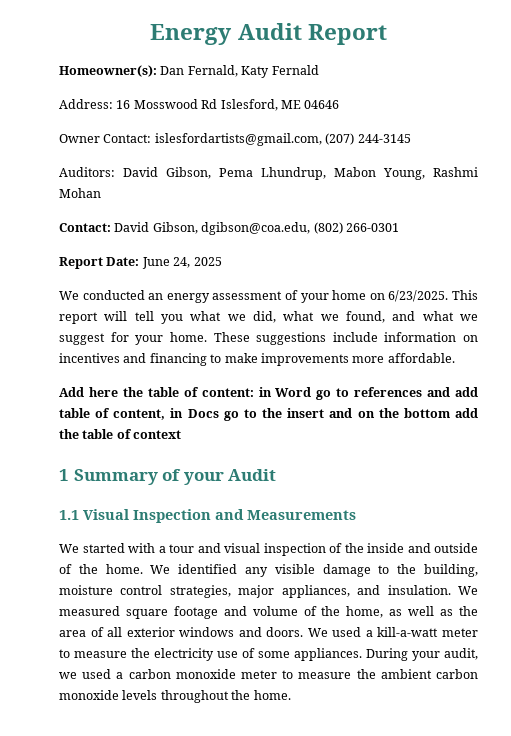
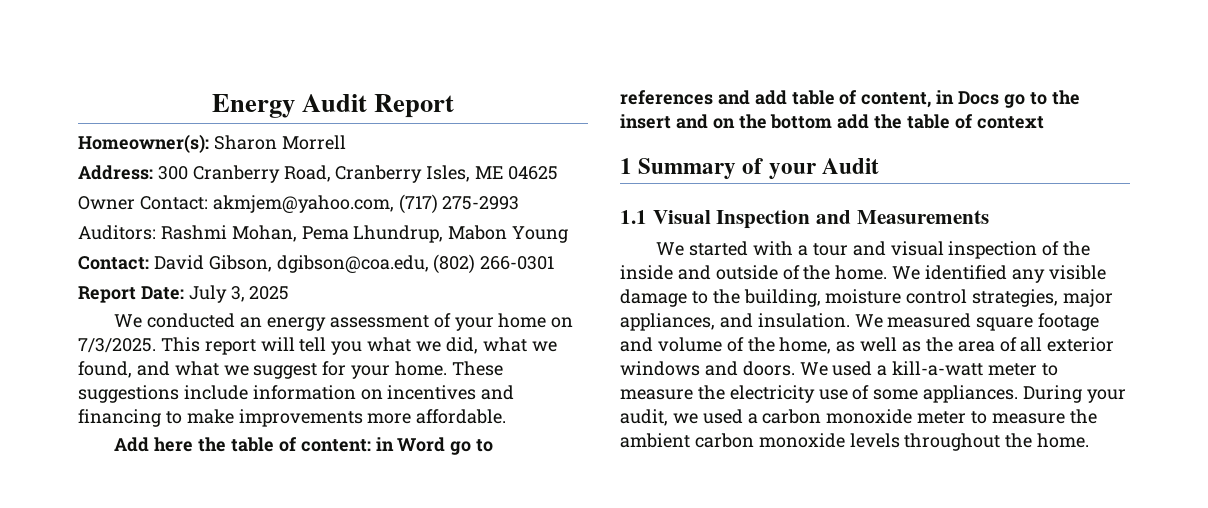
- Homeowner(s): Dan Fernald, Katy Fernald
- Address: 16 Mosswood Rd Islesford, ME 04646
+ Homeowner(s): Sharon Morrell
+ Address: 300 Cranberry Road, Cranberry Isles, ME 04625
- Owner Contact: islesfordartists@gmail.com, (207) 244-3145
+ Owner Contact: akmjem@yahoo.com, (717) 275-2993
- Auditors: David Gibson, Pema Lhundrup, Mabon Young, Rashmi Mohan
+ Auditors: Rashmi Mohan, Pema Lhundrup, Mabon Young
- Report Date: June 24, 2025
+ Report Date: July 3, 2025
- We conducted an energy assessment of your home on 6/23/2025.
+ We conducted an energy assessment of your home on 7/3/2025.

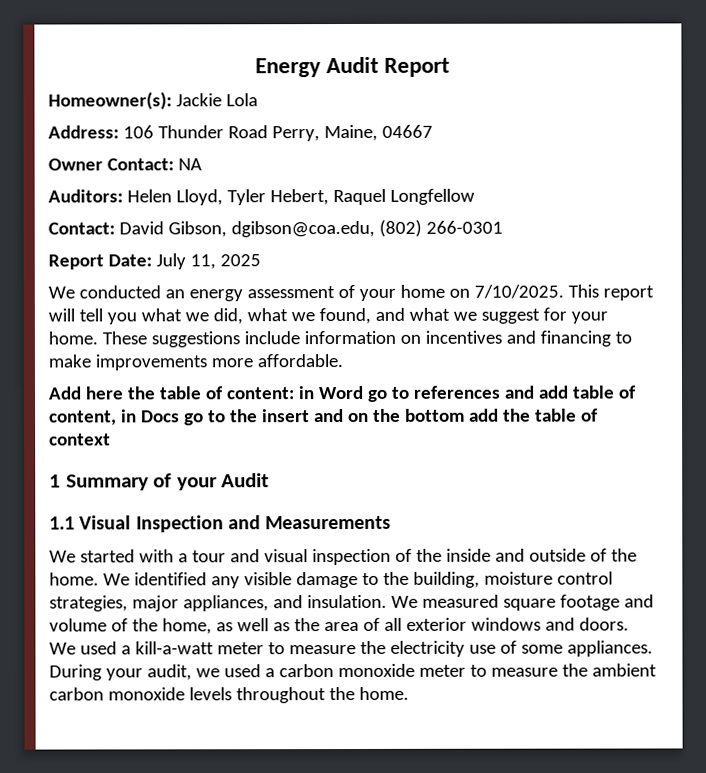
- Homeowner(s): Sharon Morrell
+ Homeowner(s): Jackie Lola
- Address: 300 Cranberry Road, Cranberry Isles, ME 04625
- Owner Contact: akmjem@yahoo.com, (717) 275-2993
- Auditors: Rashmi Mohan, Pema Lhundrup, Mabon Young
+ Address: 106 Thunder Road Perry, Maine, 04667
+ Owner Contact: NA
+ Auditors: Helen Lloyd, Tyler Hebert, Raquel Longfellow
- Report Date: July 3, 2025
+ Report Date: July 11, 2025
- We conducted an energy assessment of your home on 7/3/2025.
+ We conducted an energy assessment of your home on 7/10/2025.

